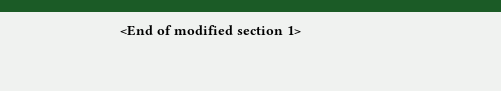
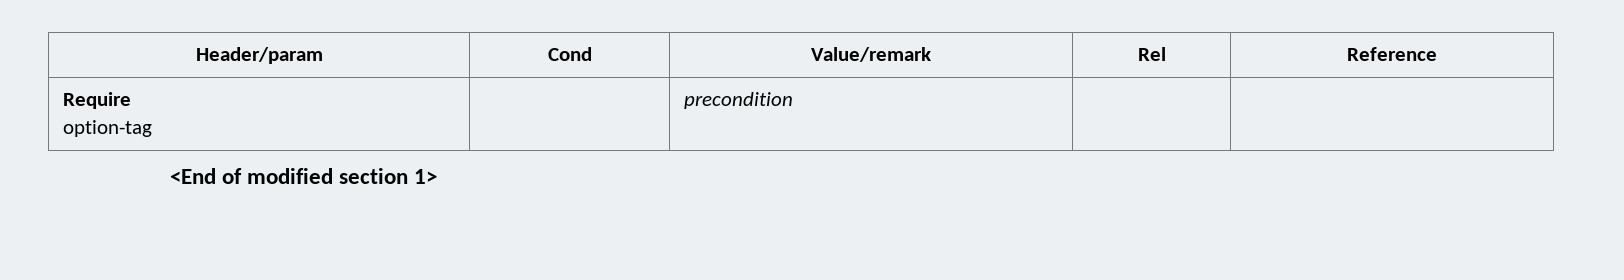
+ Header/param | Cond | Value/remark | Rel | Reference
+ Require
+ option-tag | | precondition | |

